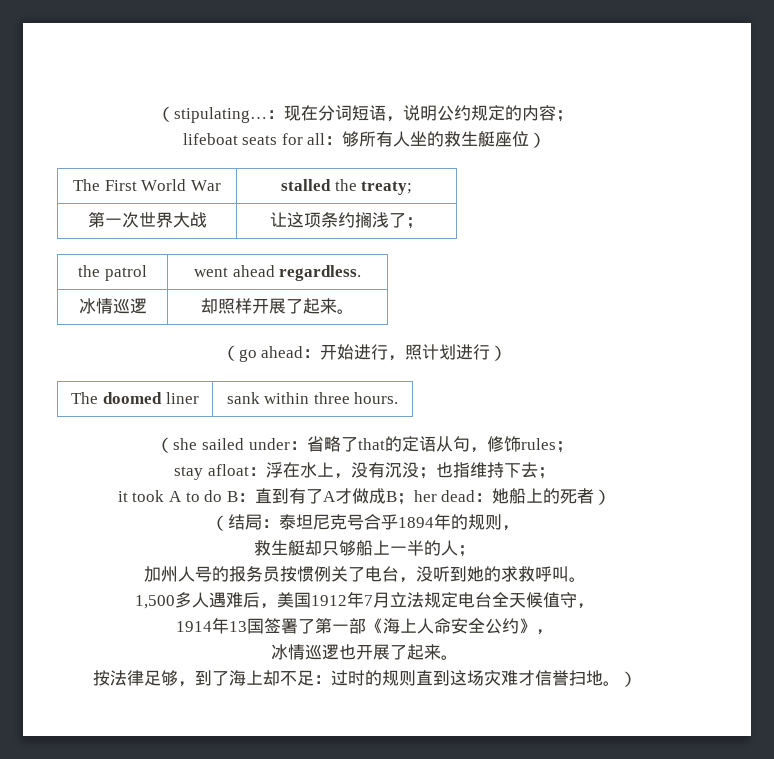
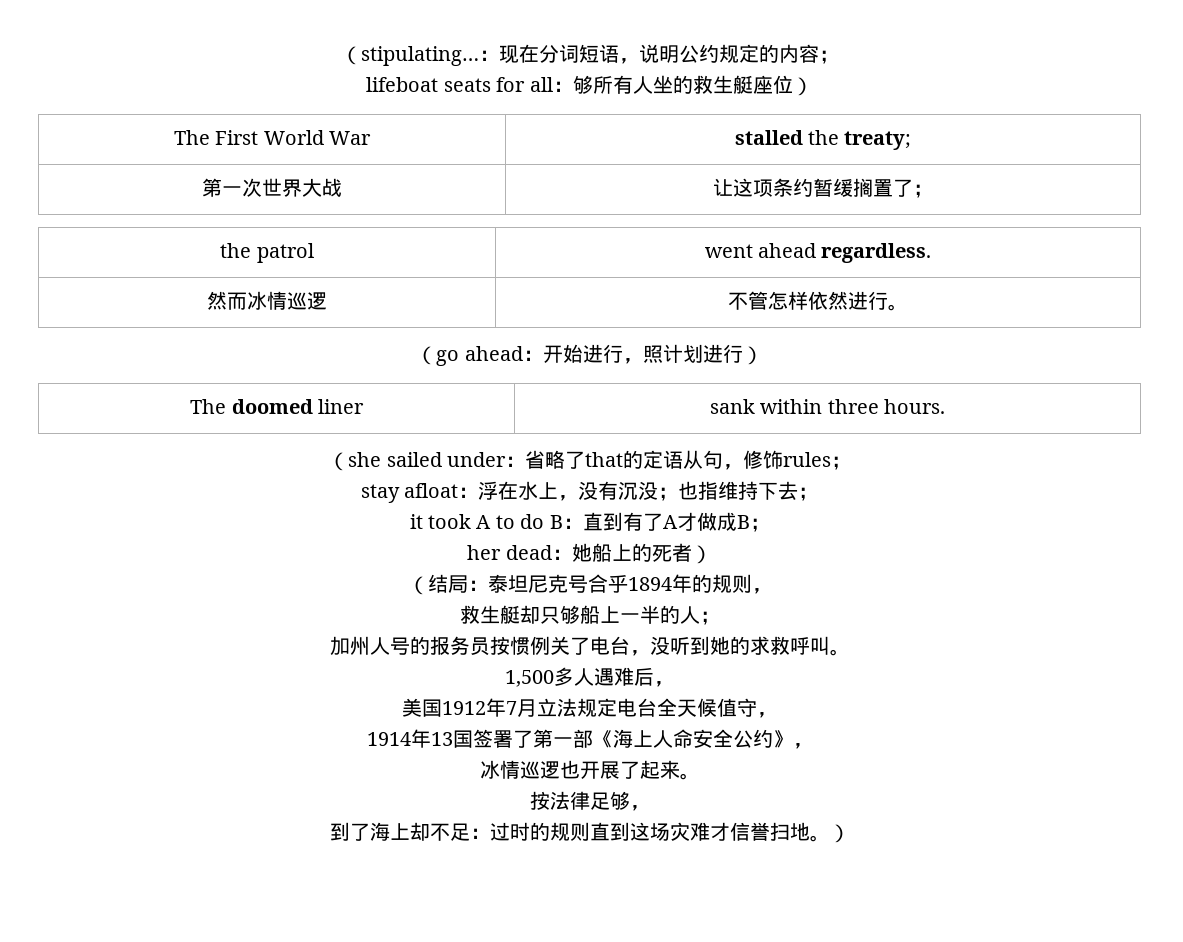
- 第一次世界大战 | 让这项条约搁浅了；
+ 第一次世界大战 | 让这项条约暂缓搁置了；
- 冰情巡逻 | 却照样开展了起来。
+ 然而冰情巡逻 | 不管怎样依然进行。
- it took A to do B：直到有了A才做成B；her dead：她船上的死者）
+ it took A to do B：直到有了A才做成B；
+ her dead：她船上的死者）
- 1,500多人遇难后，美国1912年7月立法规定电台全天候值守，
+ 1,500多人遇难后，
+ 美国1912年7月立法规定电台全天候值守，
- 按法律足够，到了海上却不足：过时的规则直到这场灾难才信誉扫地。）
+ 按法律足够，
+ 到了海上却不足：过时的规则直到这场灾难才信誉扫地。）

